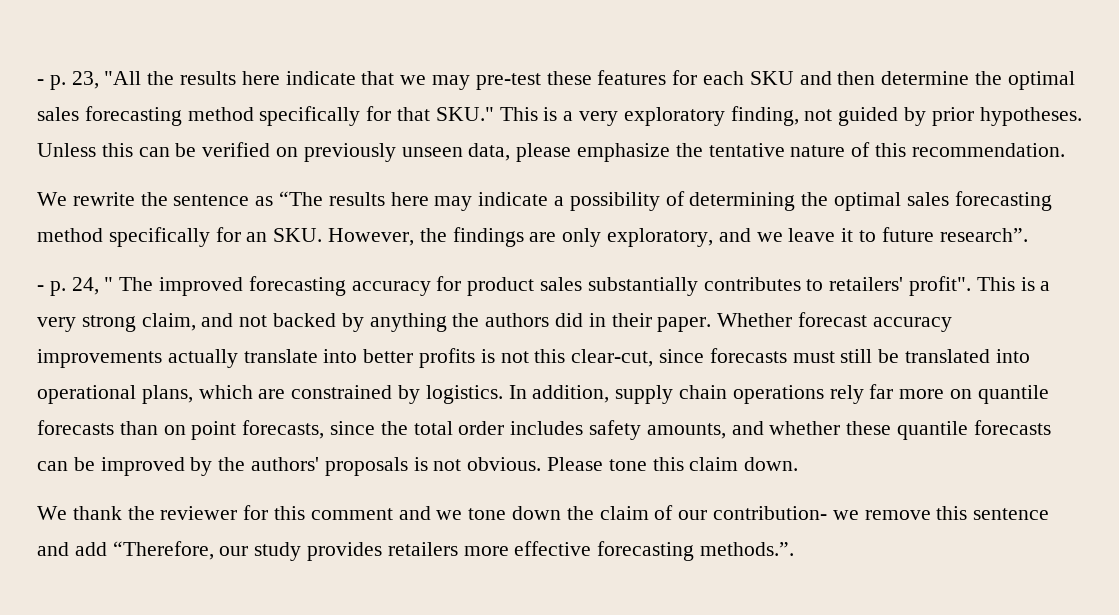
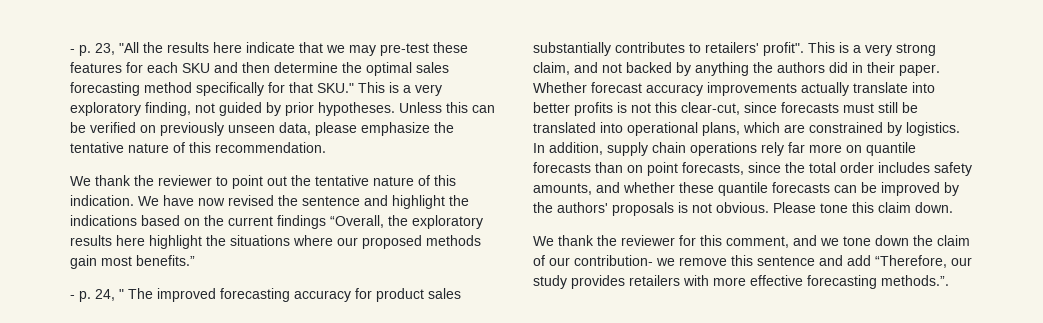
- We rewrite the sentence as “The results here may indicate a possibility of determining the optimal sales forecasting method specifically for an SKU. However, the findings are only exploratory, and we leave it to future research”.
+ We thank the reviewer to point out the tentative nature of this indication. We have now revised the sentence and highlight the indications based on the current findings “Overall, the exploratory results here highlight the situations where our proposed methods gain most benefits.”
- We thank the reviewer for this comment and we tone down the claim of our contribution- we remove this sentence and add “Therefore, our study provides retailers more effective forecasting methods.”.
+ We thank the reviewer for this comment, and we tone down the claim of our contribution- we remove this sentence and add “Therefore, our study provides retailers with more effective forecasting methods.”.

